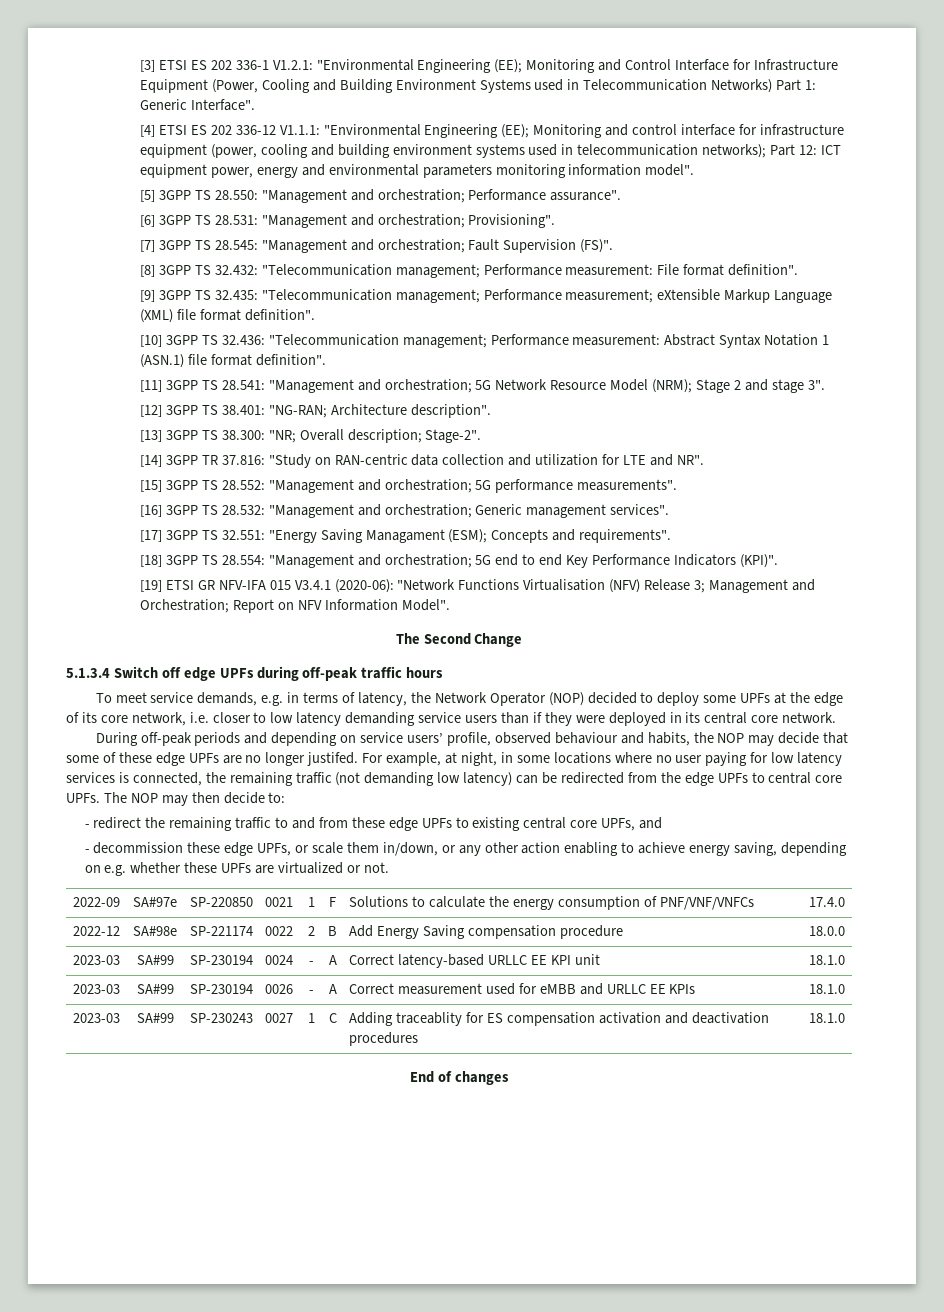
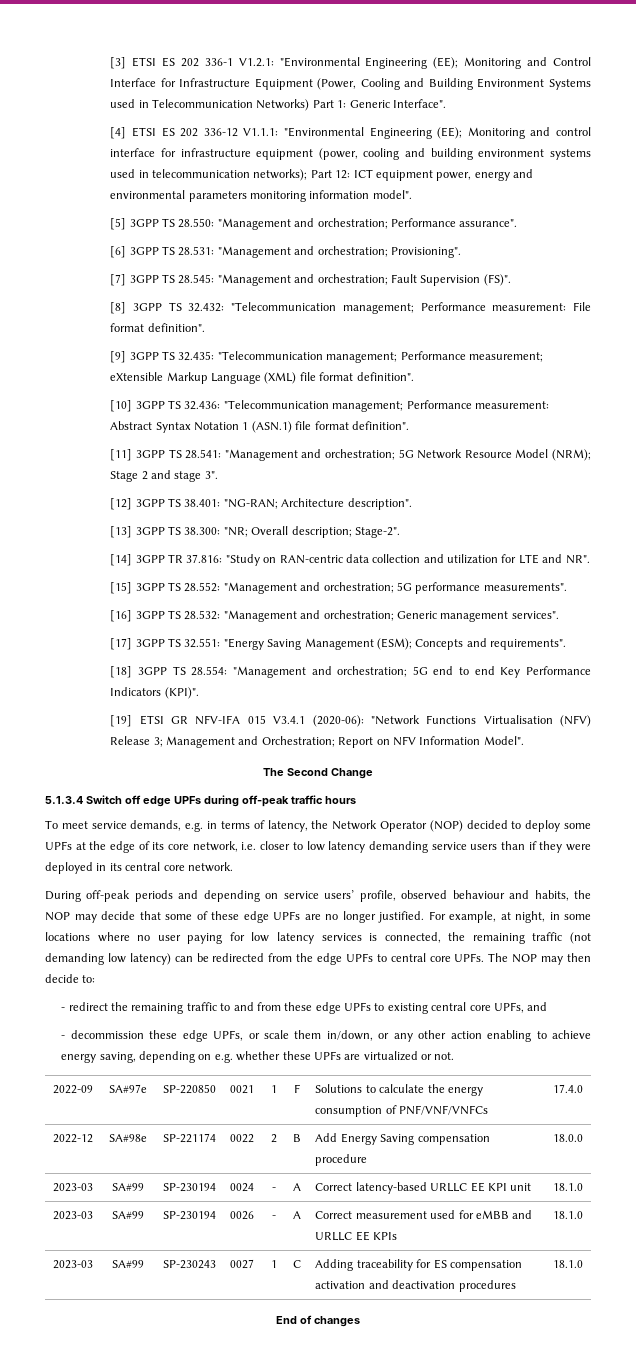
- [17] 3GPP TS 32.551: "Energy Saving Managament (ESM); Concepts and requirements".
+ [17] 3GPP TS 32.551: "Energy Saving Management (ESM); Concepts and requirements".
- During off-peak periods and depending on service users’ profile, observed behaviour and habits, the NOP may decide that some of these edge UPFs are no longer justifed.
+ During off-peak periods and depending on service users’ profile, observed behaviour and habits, the NOP may decide that some of these edge UPFs are no longer justified.
- 2023-03 | SA#99 | SP-230243 | 0027 | 1 | C | Adding traceablity for ES compensation activation and deactivation procedures | 18.1.0
+ 2023-03 | SA#99 | SP-230243 | 0027 | 1 | C | Adding traceability for ES compensation activation and deactivation procedures | 18.1.0

